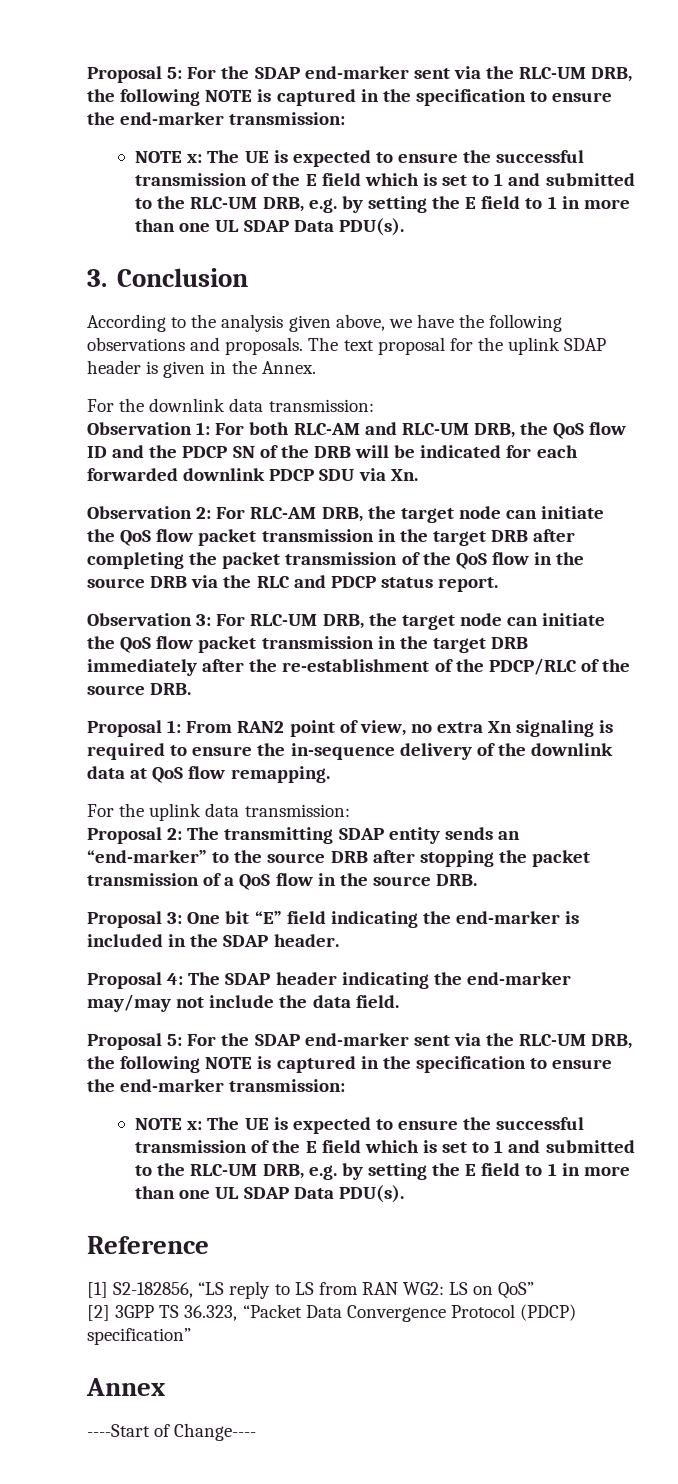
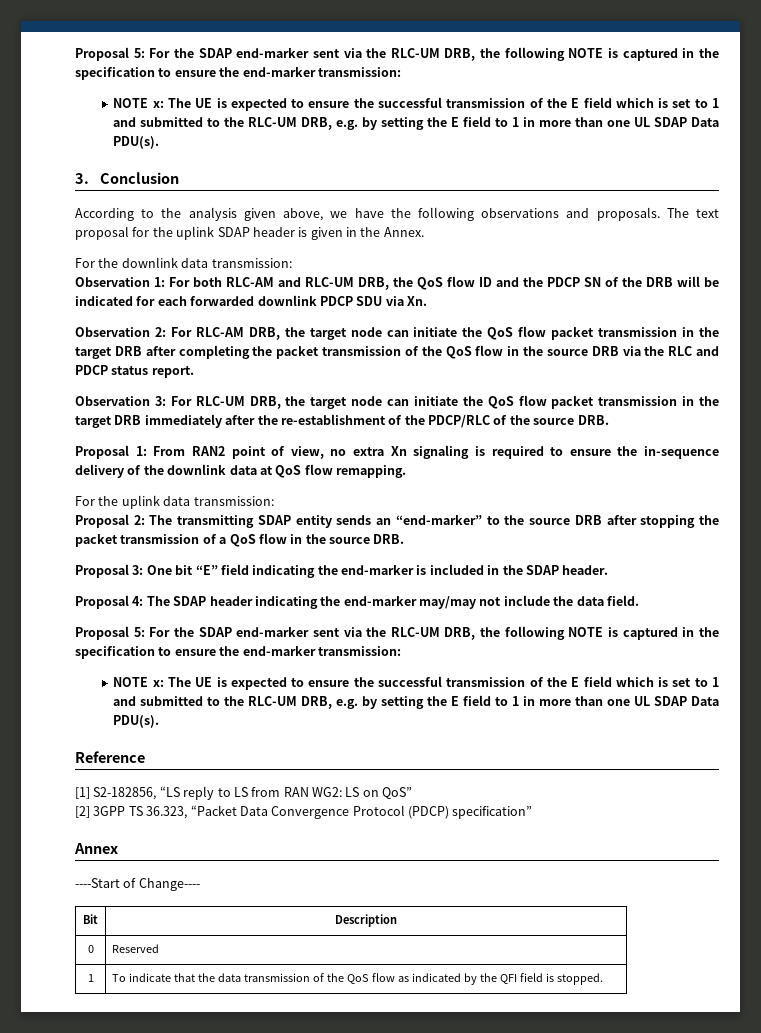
+ Bit | Description
+ 0 | Reserved
+ 1 | To indicate that the data transmission of the QoS flow as indicated by the QFI field is stopped.

